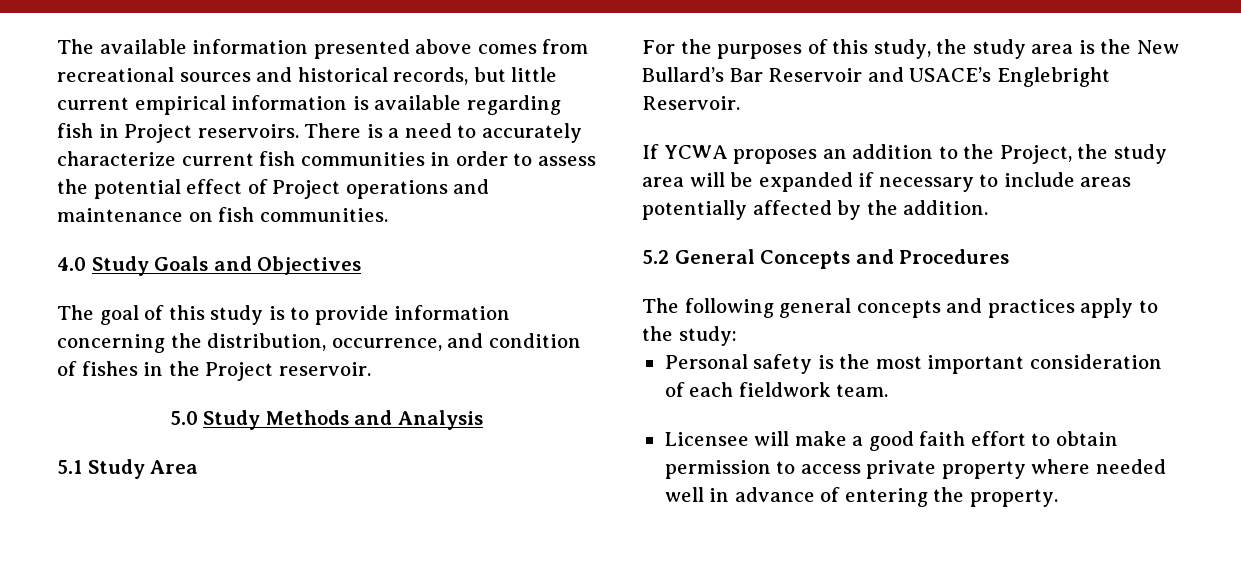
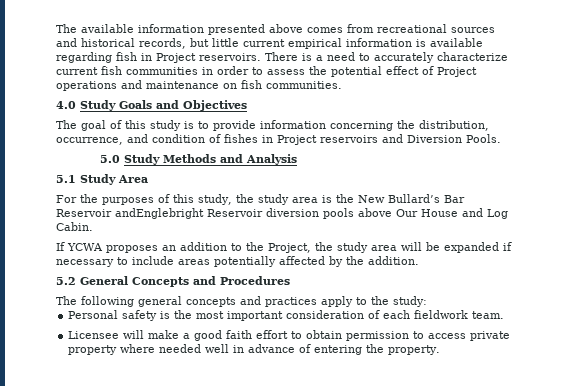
- The goal of this study is to provide information concerning the distribution, occurrence, and condition of fishes in the Project reservoir.
+ The goal of this study is to provide information concerning the distribution, occurrence, and condition of fishes in Project reservoirs and Diversion Pools.
- For the purposes of this study, the study area is the New Bullard’s Bar Reservoir and USACE’s Englebright Reservoir.
+ For the purposes of this study, the study area is the New Bullard’s Bar Reservoir andEnglebright Reservoir diversion pools above Our House and Log Cabin.

